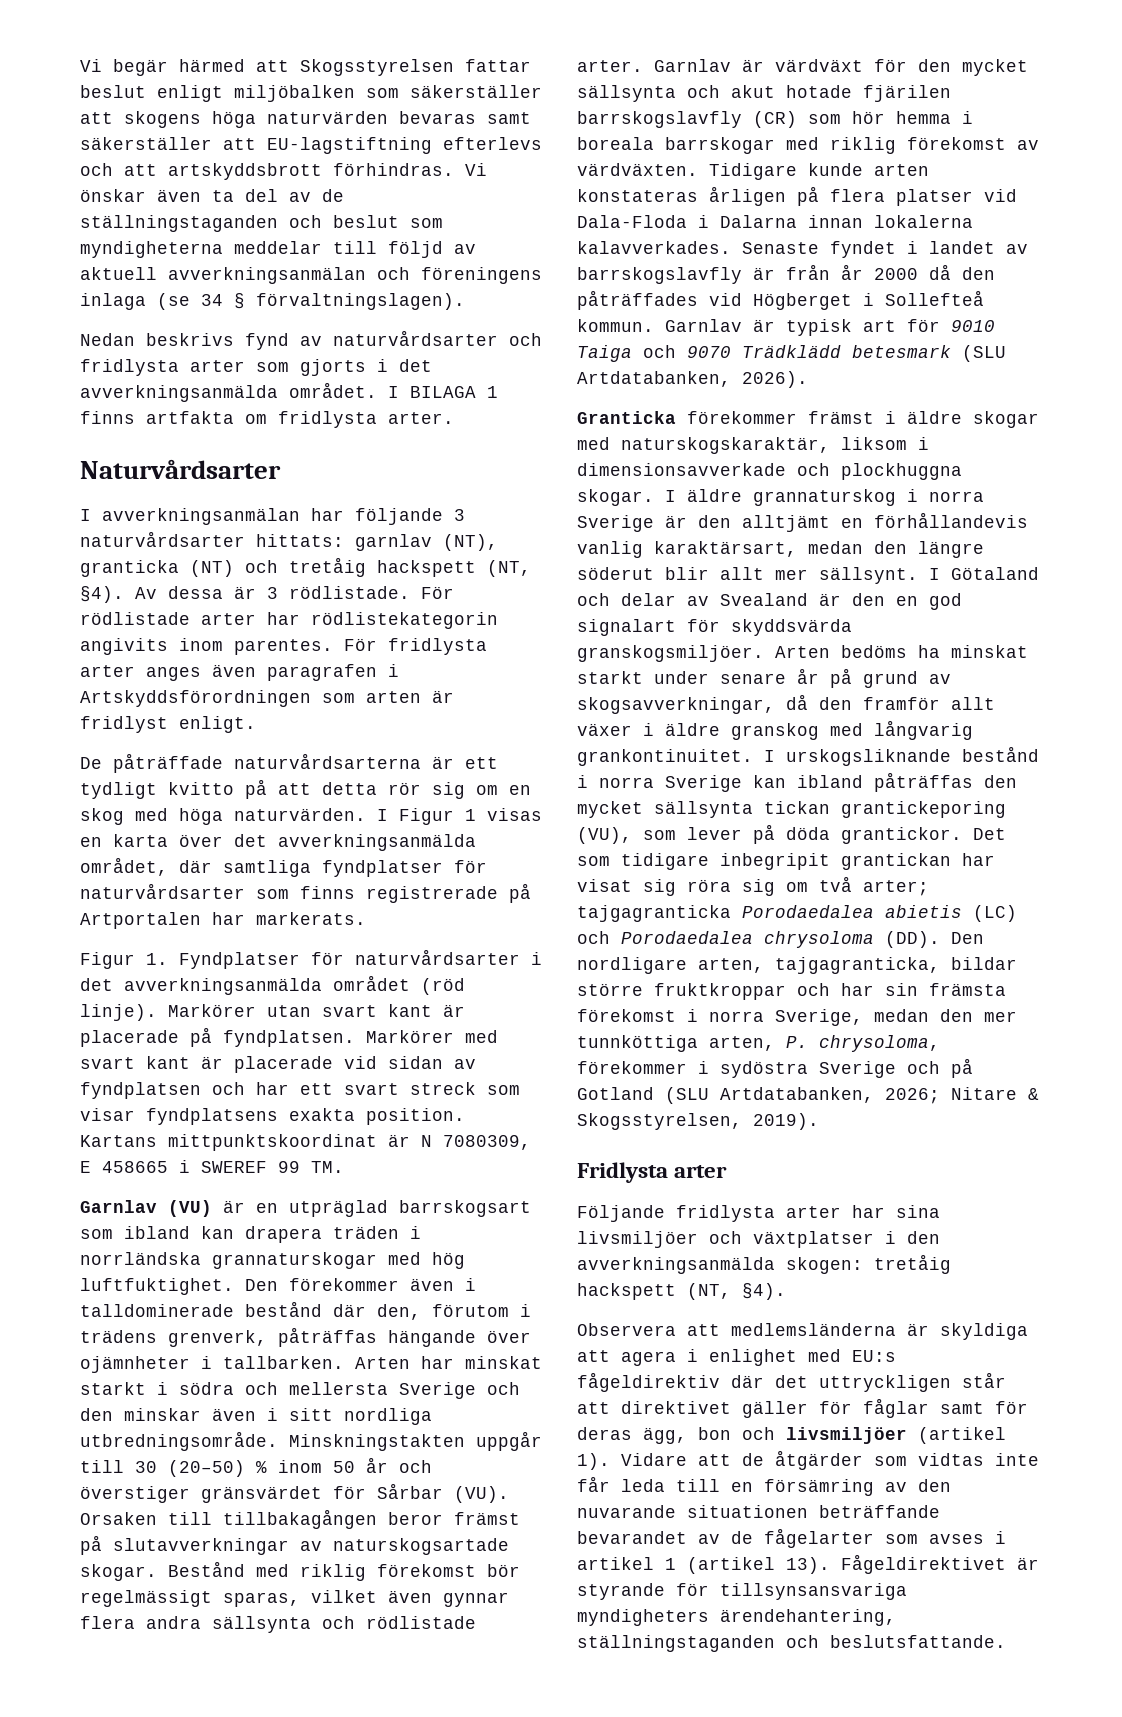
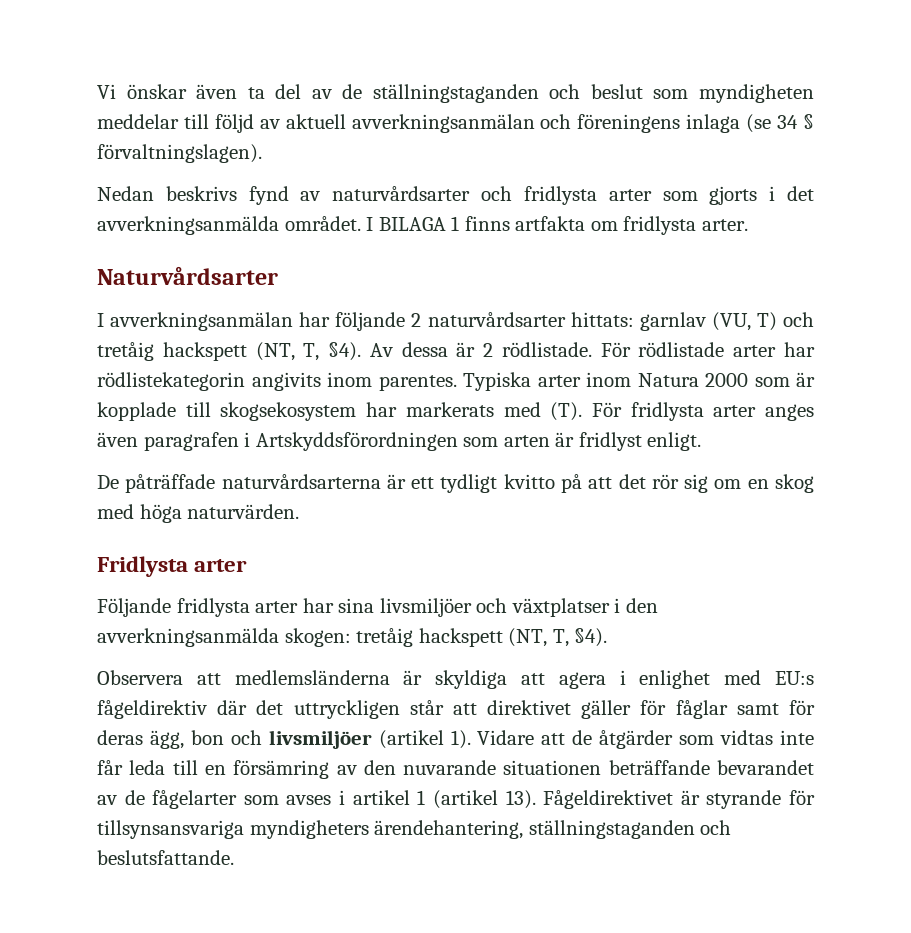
- Vi begär härmed att Skogsstyrelsen fattar beslut enligt miljöbalken som säkerställer att skogens höga naturvärden bevaras samt säkerställer att EU-lagstiftning efterlevs och att artskyddsbrott förhindras. Vi önskar även ta del av de ställningstaganden och beslut som myndigheterna meddelar till följd av aktuell avverkningsanmälan och föreningens inlaga (se 34 § förvaltningslagen).
+ Vi önskar även ta del av de ställningstaganden och beslut som myndigheten meddelar till följd av aktuell avverkningsanmälan och föreningens inlaga (se 34 § förvaltningslagen).
- I avverkningsanmälan har följande 3 naturvårdsarter hittats: garnlav (NT), granticka (NT) och tretåig hackspett (NT, §4).
+ I avverkningsanmälan har följande 2 naturvårdsarter hittats: garnlav (VU, T) och tretåig hackspett (NT, T, §4).
- Av dessa är 3 rödlistade.
+ Av dessa är 2 rödlistade.
- För fridlysta arter anges även paragrafen i Artskyddsförordningen som arten är fridlyst enligt.
+ Typiska arter inom Natura 2000 som är kopplade till skogsekosystem har markerats med (T). För fridlysta arter anges även paragrafen i Artskyddsförordningen som arten är fridlyst enligt.
- De påträffade naturvårdsarterna är ett tydligt kvitto på att detta rör sig om en skog med höga naturvärden. I Figur 1 visas en karta över det avverkningsanmälda området, där samtliga fyndplatser för naturvårdsarter som finns registrerade på Artportalen har markerats.
- Figur 1. Fyndplatser för naturvårdsarter i det avverkningsanmälda området (röd linje). Markörer utan svart kant är placerade på fyndplatsen. Markörer med svart kant är placerade vid sidan av fyndplatsen och har ett svart streck som visar fyndplatsens exakta position. Kartans mittpunktskoordinat är N 7080309, E 458665 i SWEREF 99 TM.
- Garnlav (VU) är en utpräglad barrskogsart som ibland kan drapera träden i norrländska grannaturskogar med hög luftfuktighet. Den förekommer även i talldominerade bestånd där den, förutom i trädens grenverk, påträffas hängande över ojämnheter i tallbarken. Arten har minskat starkt i södra och mellersta Sverige och den minskar även i sitt nordliga utbredningsområde. Minskningstakten uppgår till 30 (20–50) % inom 50 år och överstiger gränsvärdet för Sårbar (VU). Orsaken till tillbakagången beror främst på slutavverkningar av naturskogsartade skogar. Bestånd med riklig förekomst bör regelmässigt sparas, vilket även gynnar flera andra sällsynta och rödlistade arter. Garnlav är värdväxt för den mycket sällsynta och akut hotade fjärilen barrskogslavfly (CR) som hör hemma i boreala barrskogar med riklig förekomst av värdväxten. Tidigare kunde arten konstateras årligen på flera platser vid Dala-Floda i Dalarna innan lokalerna kalavverkades. Senaste fyndet i landet av barrskogslavfly är från år 2000 då den påträffades vid Högberget i Sollefteå kommun. Garnlav är typisk art för 9010 Taiga och 9070 Trädklädd betesmark (SLU Artdatabanken, 2026).
- Granticka förekommer främst i äldre skogar med naturskogskaraktär, liksom i dimensionsavverkade och plockhuggna skogar. I äldre grannaturskog i norra Sverige är den alltjämt en förhållandevis vanlig karaktärsart, medan den längre söderut blir allt mer sällsynt. I Götaland och delar av Svealand är den en god signalart för skyddsvärda granskogsmiljöer. Arten bedöms ha minskat starkt under senare år på grund av skogsavverkningar, då den framför allt växer i äldre granskog med långvarig grankontinuitet. I urskogsliknande bestånd i norra Sverige kan ibland påträffas den mycket sällsynta tickan grantickeporing (VU), som lever på döda grantickor. Det som tidigare inbegripit grantickan har visat sig röra sig om två arter; tajgagranticka Porodaedalea abietis (LC) och Porodaedalea chrysoloma (DD). Den nordligare arten, tajgagranticka, bildar större fruktkroppar och har sin främsta förekomst i norra Sverige, medan den mer tunnköttiga arten, P. chrysoloma, förekommer i sydöstra Sverige och på Gotland (SLU Artdatabanken, 2026; Nitare & Skogsstyrelsen, 2019).
+ De påträffade naturvårdsarterna är ett tydligt kvitto på att det rör sig om en skog med höga naturvärden.
- Följande fridlysta arter har sina livsmiljöer och växtplatser i den avverkningsanmälda skogen: tretåig hackspett (NT, §4).
+ Följande fridlysta arter har sina livsmiljöer och växtplatser i den avverkningsanmälda skogen: tretåig hackspett (NT, T, §4).

